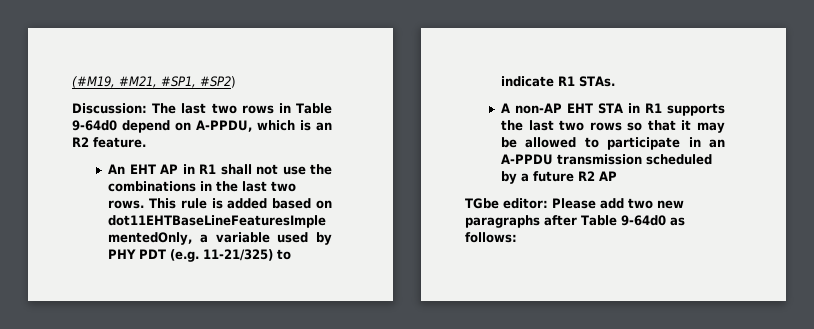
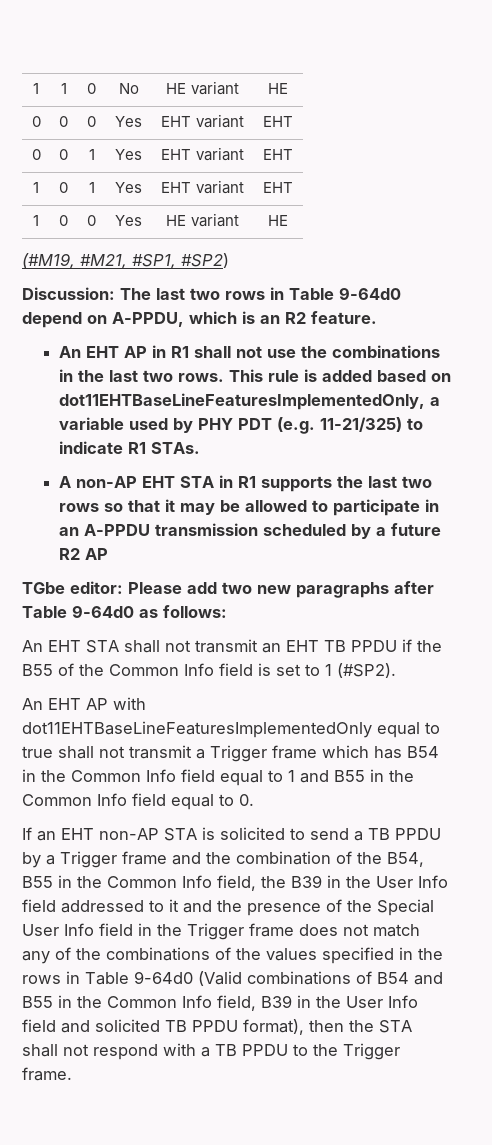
+ 1 | 1 | 0 | No | HE variant | HE
+ 0 | 0 | 0 | Yes | EHT variant | EHT
+ 0 | 0 | 1 | Yes | EHT variant | EHT
+ 1 | 0 | 1 | Yes | EHT variant | EHT
+ 1 | 0 | 0 | Yes | HE variant | HE
+ An EHT STA shall not transmit an EHT TB PPDU if the B55 of the Common Info field is set to 1 (#SP2).
+ An EHT AP with dot11EHTBaseLineFeaturesImplementedOnly equal to true shall not transmit a Trigger frame which has B54 in the Common Info field equal to 1 and B55 in the Common Info field equal to 0.
+ If an EHT non-AP STA is solicited to send a TB PPDU by a Trigger frame and the combination of the B54, B55 in the Common Info field, the B39 in the User Info field addressed to it and the presence of the Special User Info field in the Trigger frame does not match any of the combinations of the values specified in the rows in Table 9-64d0 (Valid combinations of B54 and B55 in the Common Info field, B39 in the User Info field and solicited TB PPDU format), then the STA shall not respond with a TB PPDU to the Trigger frame.

